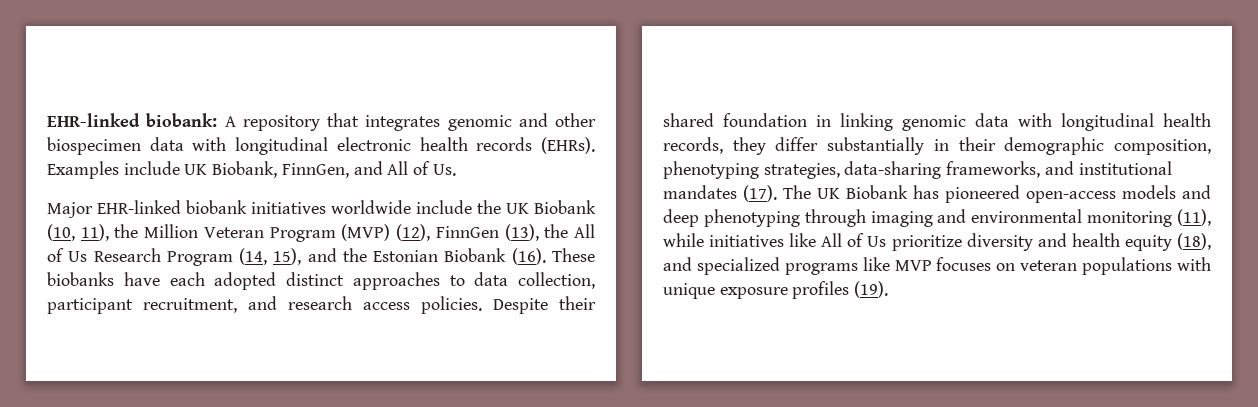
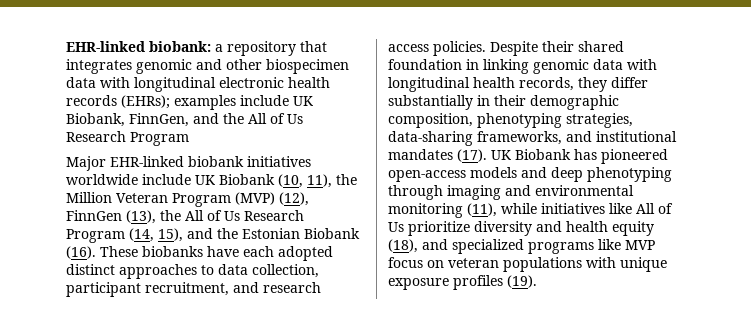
- EHR-linked biobank: A repository that integrates genomic and other biospecimen data with longitudinal electronic health records (EHRs). Examples include UK Biobank, FinnGen, and All of Us.
+ EHR-linked biobank: a repository that integrates genomic and other biospecimen data with longitudinal electronic health records (EHRs); examples include UK Biobank, FinnGen, and the All of Us Research Program
- Major EHR-linked biobank initiatives worldwide include the UK Biobank (10, 11), the Million Veteran Program (MVP) (12), FinnGen (13), the All of Us Research Program (14, 15), and the Estonian Biobank (16).
+ Major EHR-linked biobank initiatives worldwide include UK Biobank (10, 11), the Million Veteran Program (MVP) (12), FinnGen (13), the All of Us Research Program (14, 15), and the Estonian Biobank (16).
- The UK Biobank has pioneered open-access models and deep phenotyping through imaging and environmental monitoring (11), while initiatives like All of Us prioritize diversity and health equity (18), and specialized programs like MVP focuses on veteran populations with unique exposure profiles (19).
+ UK Biobank has pioneered open-access models and deep phenotyping through imaging and environmental monitoring (11), while initiatives like All of Us prioritize diversity and health equity (18), and specialized programs like MVP focus on veteran populations with unique exposure profiles (19).

